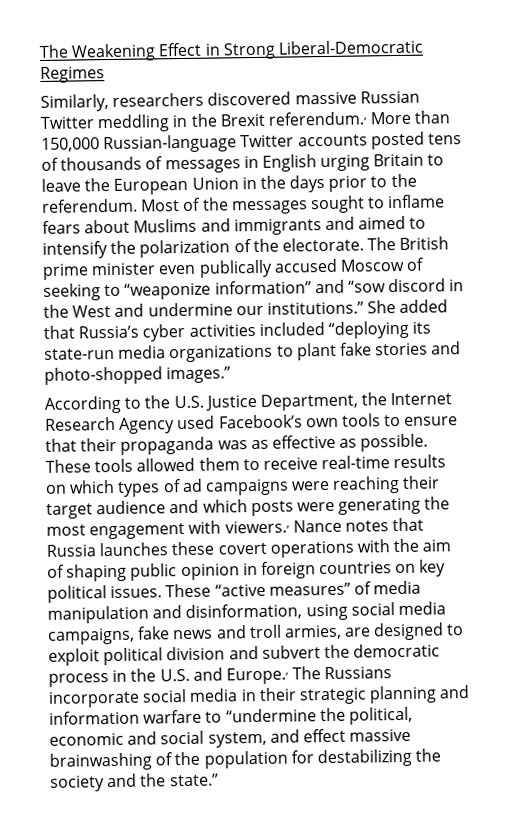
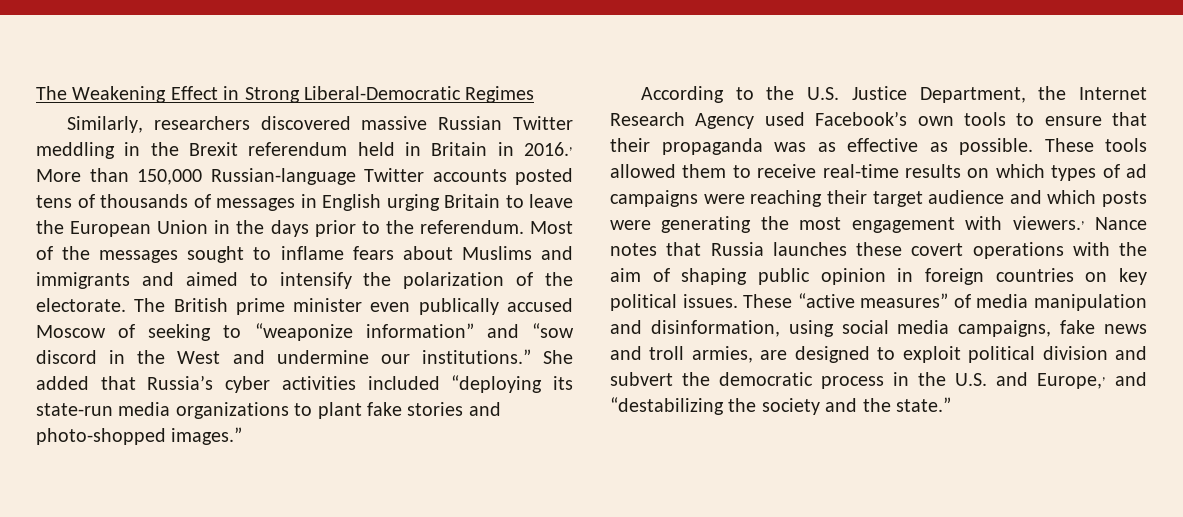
- Similarly, researchers discovered massive Russian Twitter meddling in the Brexit referendum., More than 150,000 Russian-language Twitter accounts posted tens of thousands of messages in English urging Britain to leave the European Union in the days prior to the referendum.
+ Similarly, researchers discovered massive Russian Twitter meddling in the Brexit referendum held in Britain in 2016., More than 150,000 Russian-language Twitter accounts posted tens of thousands of messages in English urging Britain to leave the European Union in the days prior to the referendum.
- These “active measures” of media manipulation and disinformation, using social media campaigns, fake news and troll armies, are designed to exploit political division and subvert the democratic process in the U.S. and Europe., The Russians incorporate social media in their strategic planning and information warfare to “undermine the political, economic and social system, and effect massive brainwashing of the population for destabilizing the society and the state.”
+ These “active measures” of media manipulation and disinformation, using social media campaigns, fake news and troll armies, are designed to exploit political division and subvert the democratic process in the U.S. and Europe,, and “destabilizing the society and the state.”

